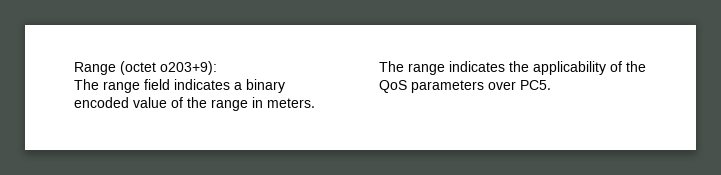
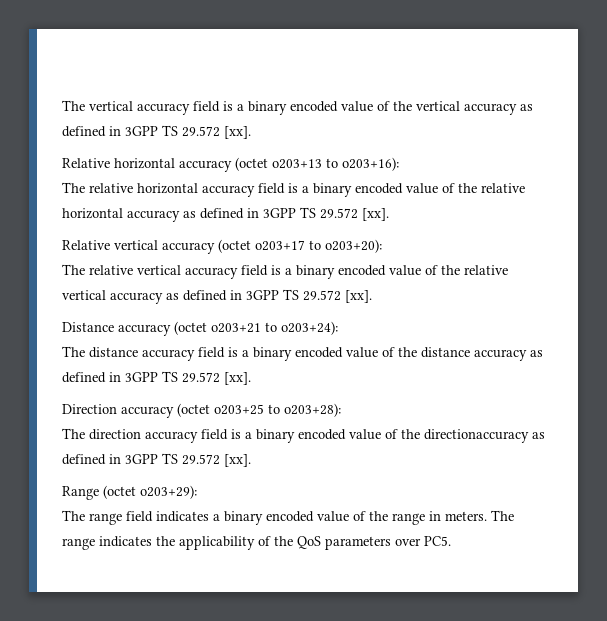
+ The vertical accuracy field is a binary encoded value of the vertical accuracy as defined in 3GPP TS 29.572 [xx].
+ Relative horizontal accuracy (octet o203+13 to o203+16):
+ The relative horizontal accuracy field is a binary encoded value of the relative horizontal accuracy as defined in 3GPP TS 29.572 [xx].
+ Relative vertical accuracy (octet o203+17 to o203+20):
+ The relative vertical accuracy field is a binary encoded value of the relative vertical accuracy as defined in 3GPP TS 29.572 [xx].
+ Distance accuracy (octet o203+21 to o203+24):
+ The distance accuracy field is a binary encoded value of the distance accuracy as defined in 3GPP TS 29.572 [xx].
+ Direction accuracy (octet o203+25 to o203+28):
+ The direction accuracy field is a binary encoded value of the directionaccuracy as defined in 3GPP TS 29.572 [xx].
- Range (octet o203+9):
+ Range (octet o203+29):

